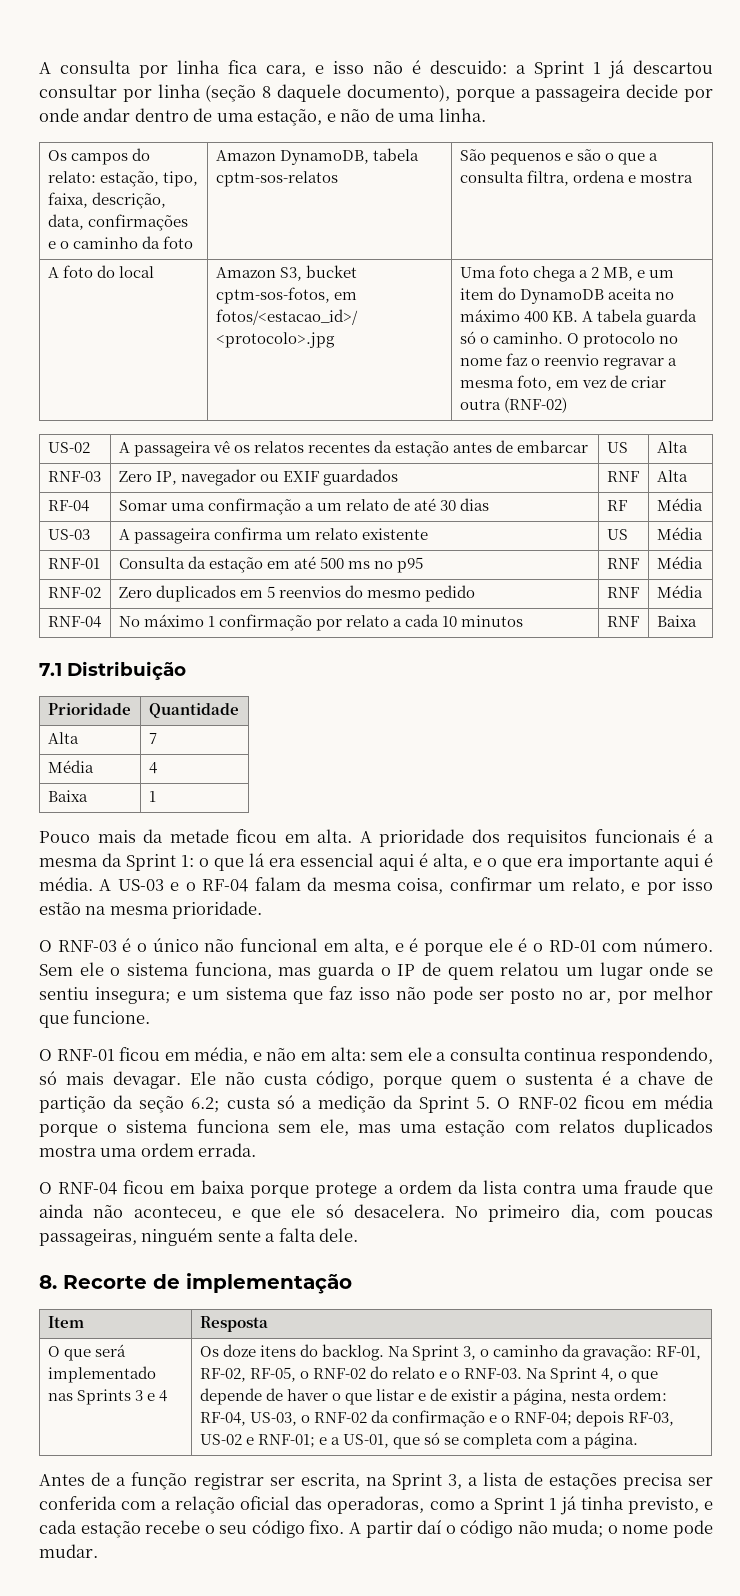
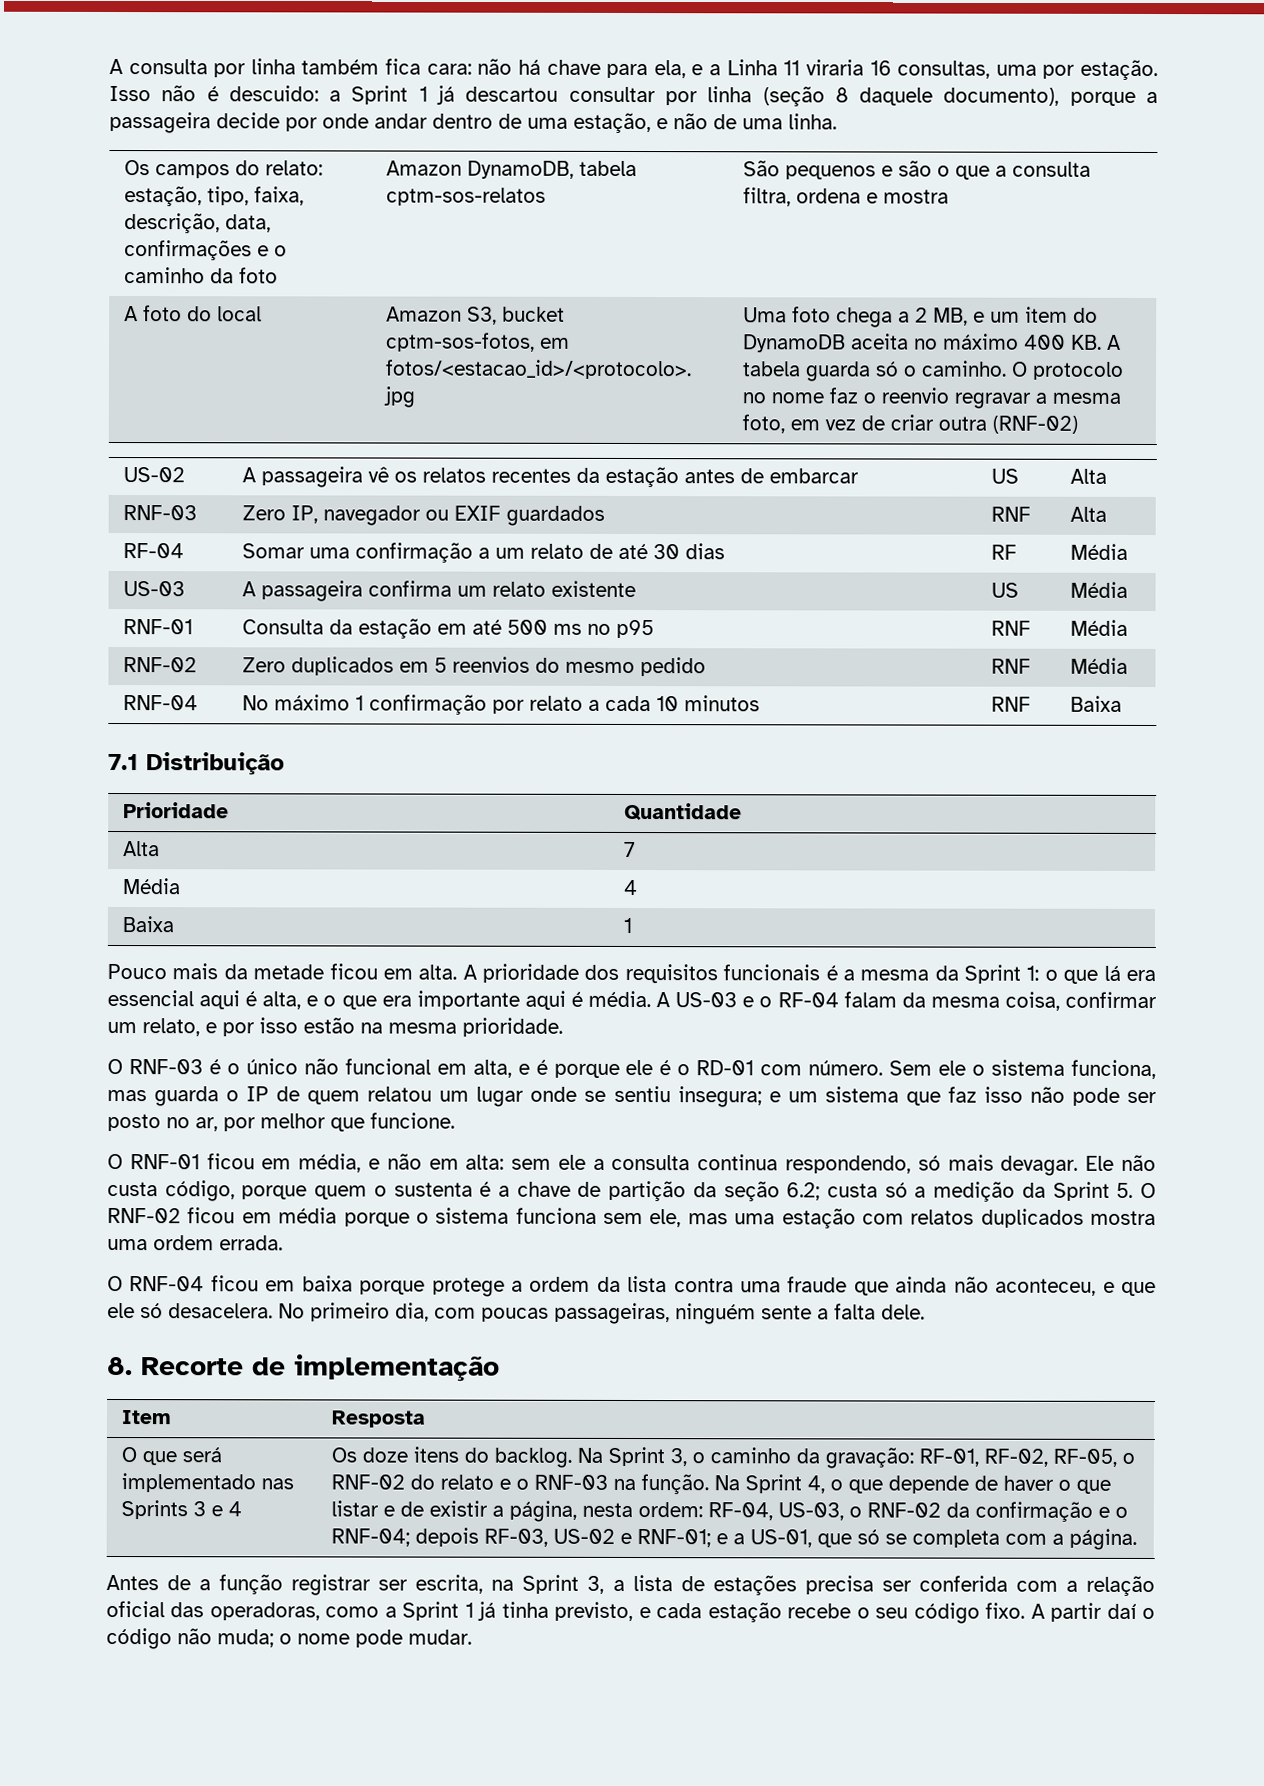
- A consulta por linha fica cara, e isso não é descuido: a Sprint 1 já descartou consultar por linha (seção 8 daquele documento), porque a passageira decide por onde andar dentro de uma estação, e não de uma linha.
+ A consulta por linha também fica cara: não há chave para ela, e a Linha 11 viraria 16 consultas, uma por estação. Isso não é descuido: a Sprint 1 já descartou consultar por linha (seção 8 daquele documento), porque a passageira decide por onde andar dentro de uma estação, e não de uma linha.
- Na Sprint 3, o caminho da gravação: RF-01, RF-02, RF-05, o RNF-02 do relato e o RNF-03.
+ Na Sprint 3, o caminho da gravação: RF-01, RF-02, RF-05, o RNF-02 do relato e o RNF-03 na função.

